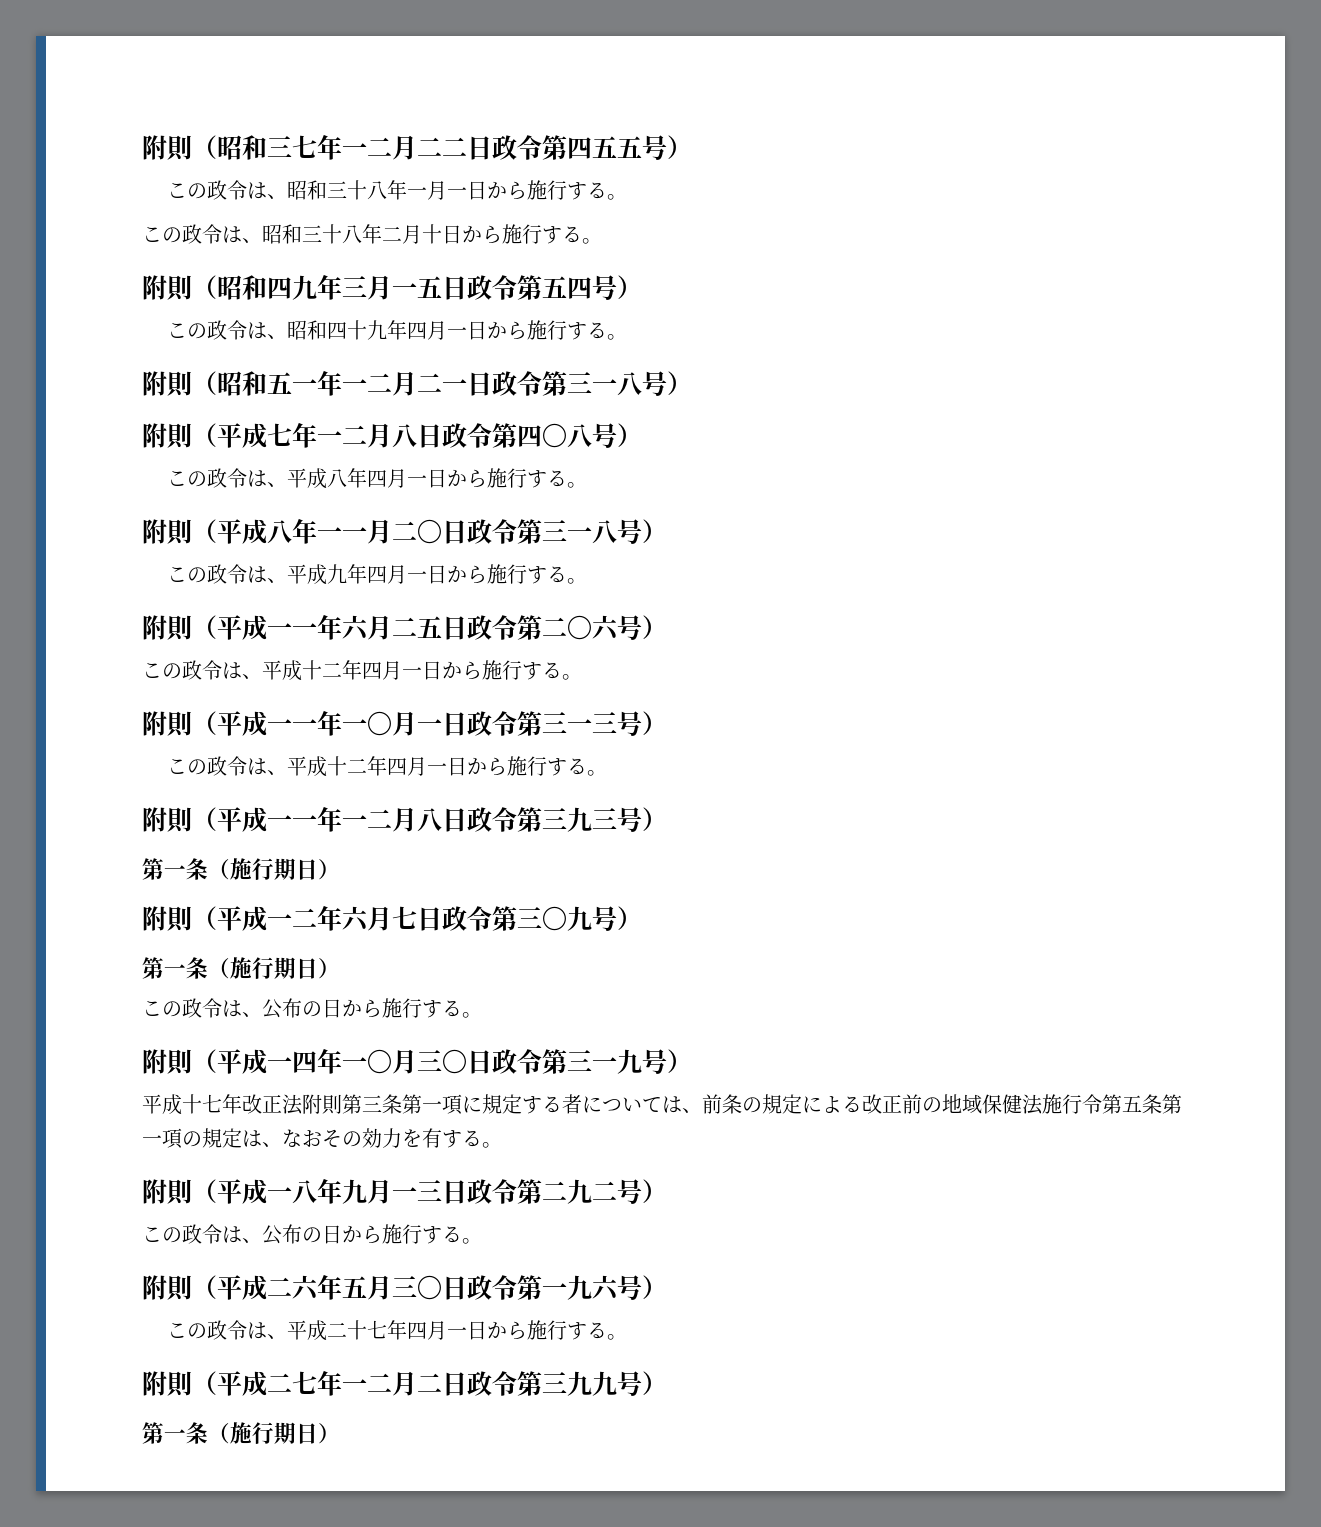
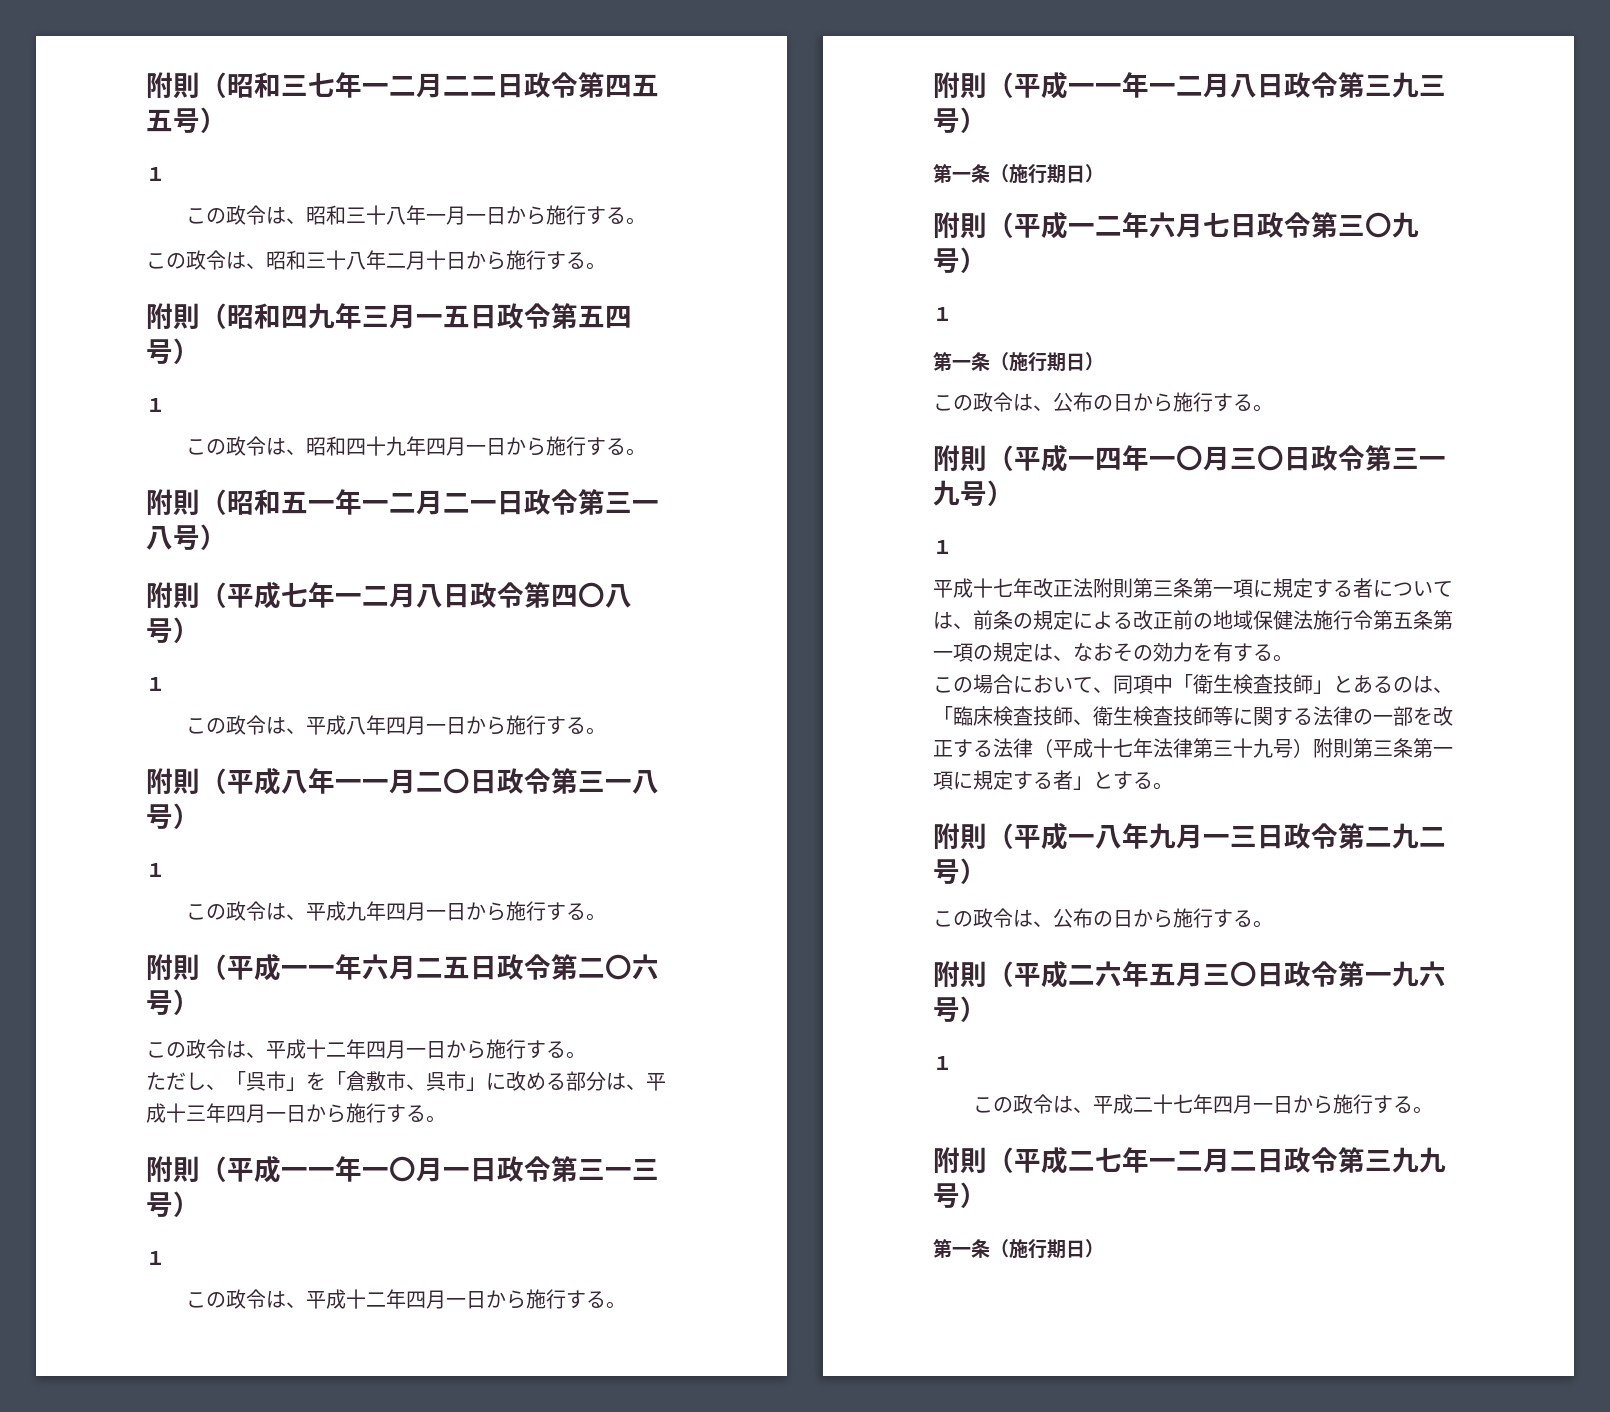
  附則（昭和三七年一二月二二日政令第四五五号）
+ １
  附則（昭和四九年三月一五日政令第五四号）
+ １
  附則（平成七年一二月八日政令第四〇八号）
+ １
  附則（平成八年一一月二〇日政令第三一八号）
+ １
+ ただし、「呉市」を「倉敷市、呉市」に改める部分は、平成十三年四月一日から施行する。
  附則（平成一一年一〇月一日政令第三一三号）
+ １
  附則（平成一二年六月七日政令第三〇九号）
+ １
  附則（平成一四年一〇月三〇日政令第三一九号）
+ １
+ この場合において、同項中「衛生検査技師」とあるのは、「臨床検査技師、衛生検査技師等に関する法律の一部を改正する法律（平成十七年法律第三十九号）附則第三条第一項に規定する者」とする。
  附則（平成二六年五月三〇日政令第一九六号）
+ １

